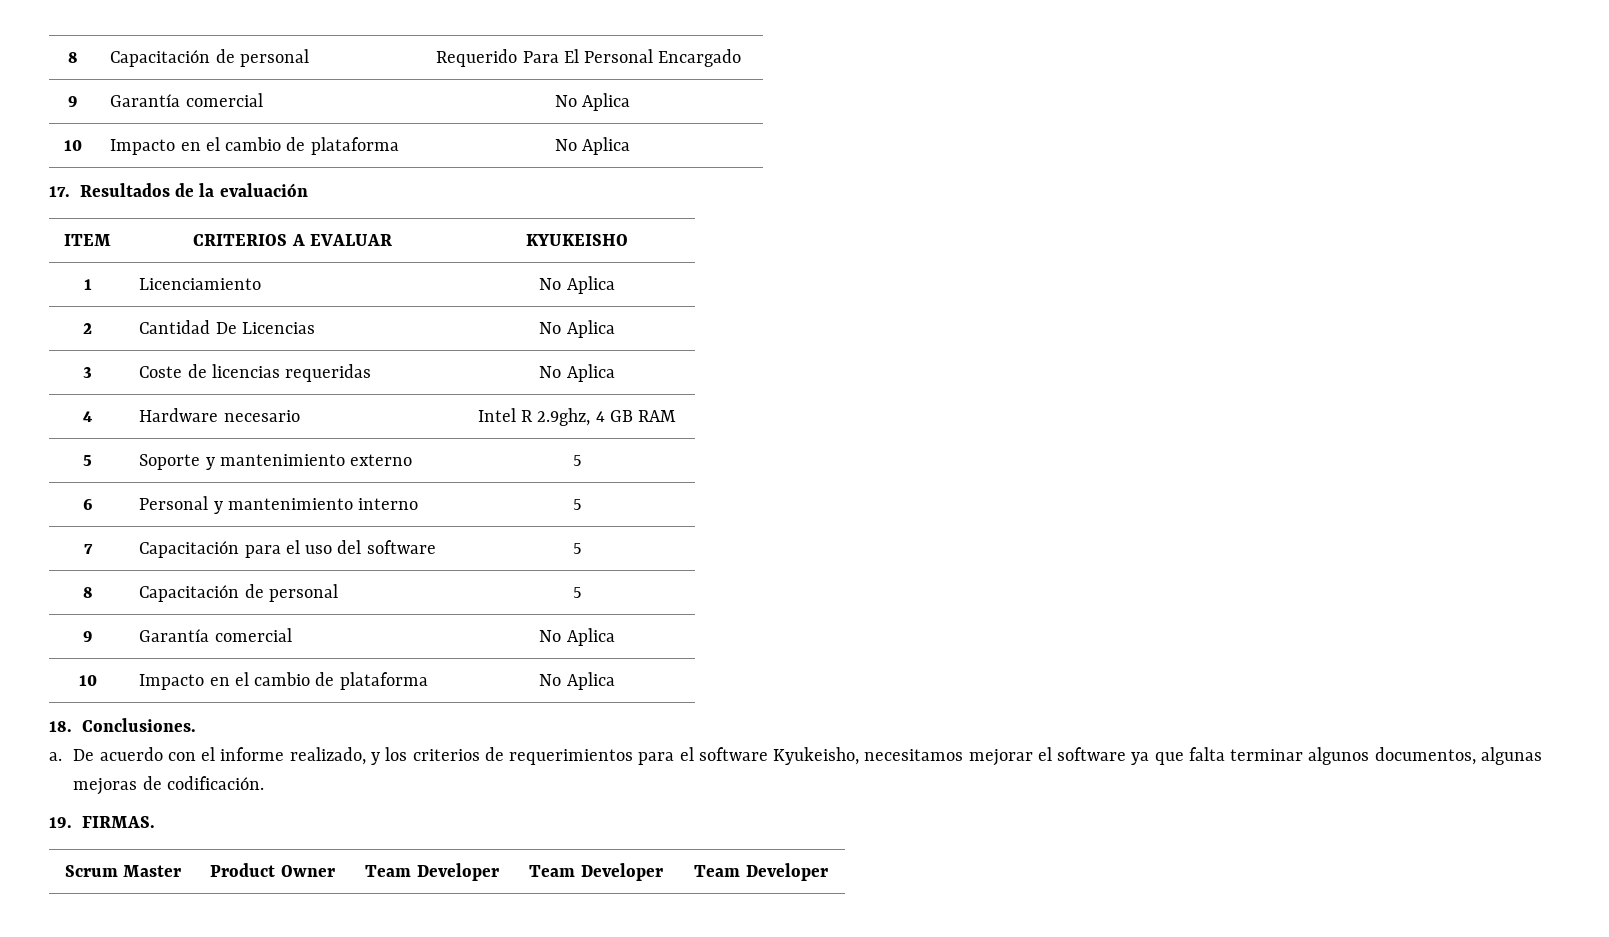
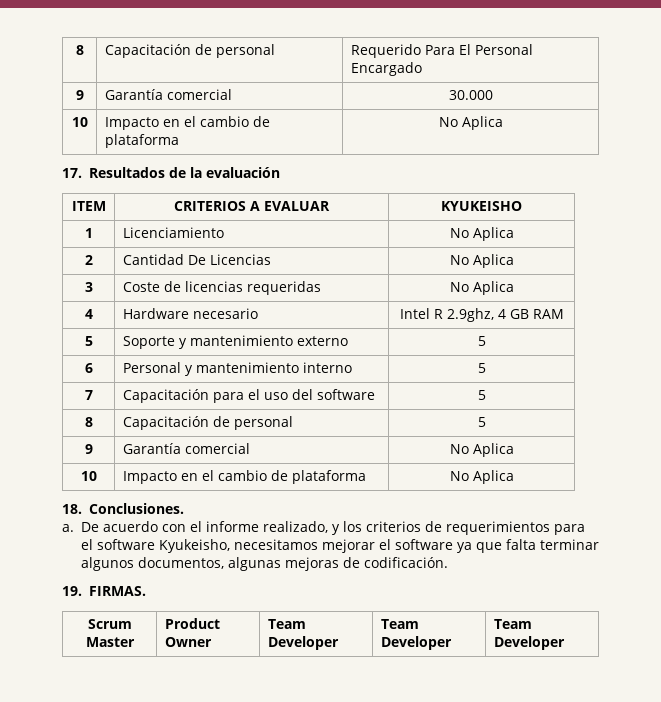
  8 | Capacitación de personal | Requerido Para El Personal Encargado
- 9 | Garantía comercial | No Aplica
+ 9 | Garantía comercial | 30.000

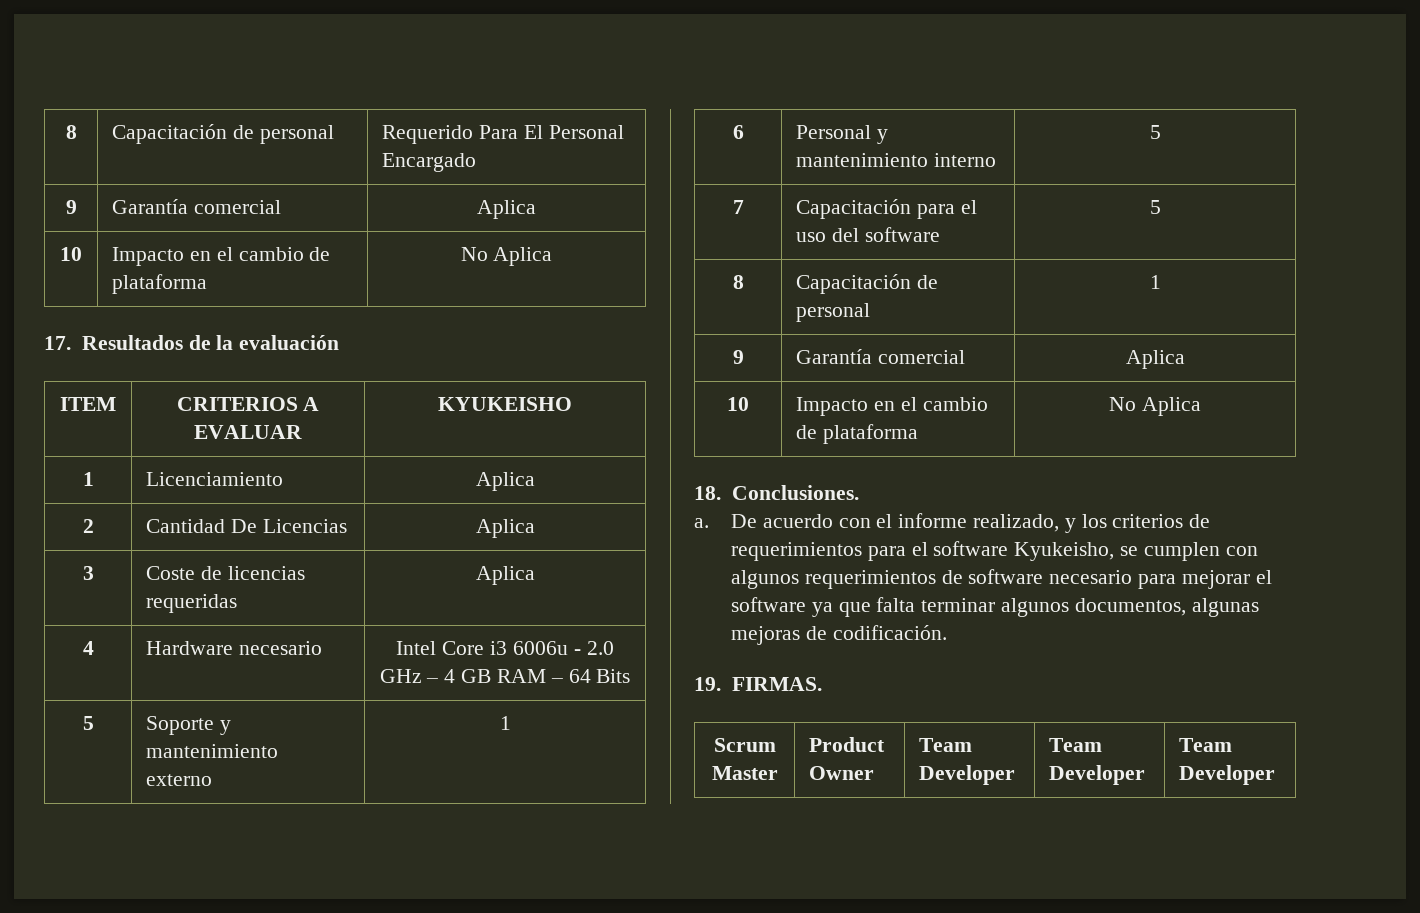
  8 | Capacitación de personal | Requerido Para El Personal Encargado
- 9 | Garantía comercial | 30.000
+ 9 | Garantía comercial | Aplica
- 1 | Licenciamiento | No Aplica
+ 1 | Licenciamiento | Aplica
- 2 | Cantidad De Licencias | No Aplica
+ 2 | Cantidad De Licencias | Aplica
- 3 | Coste de licencias requeridas | No Aplica
+ 3 | Coste de licencias requeridas | Aplica
- 4 | Hardware necesario | Intel R 2.9ghz, 4 GB RAM
+ 4 | Hardware necesario | Intel Core i3 6006u - 2.0 GHz – 4 GB RAM – 64 Bits
- 5 | Soporte y mantenimiento externo | 5
+ 5 | Soporte y mantenimiento externo | 1
- 8 | Capacitación de personal | 5
- 9 | Garantía comercial | No Aplica
+ 8 | Capacitación de personal | 1
+ 9 | Garantía comercial | Aplica
- De acuerdo con el informe realizado, y los criterios de requerimientos para el software Kyukeisho, necesitamos mejorar el software ya que falta terminar algunos documentos, algunas mejoras de codificación.
+ De acuerdo con el informe realizado, y los criterios de requerimientos para el software Kyukeisho, se cumplen con algunos requerimientos de software necesario para mejorar el software ya que falta terminar algunos documentos, algunas mejoras de codificación.

